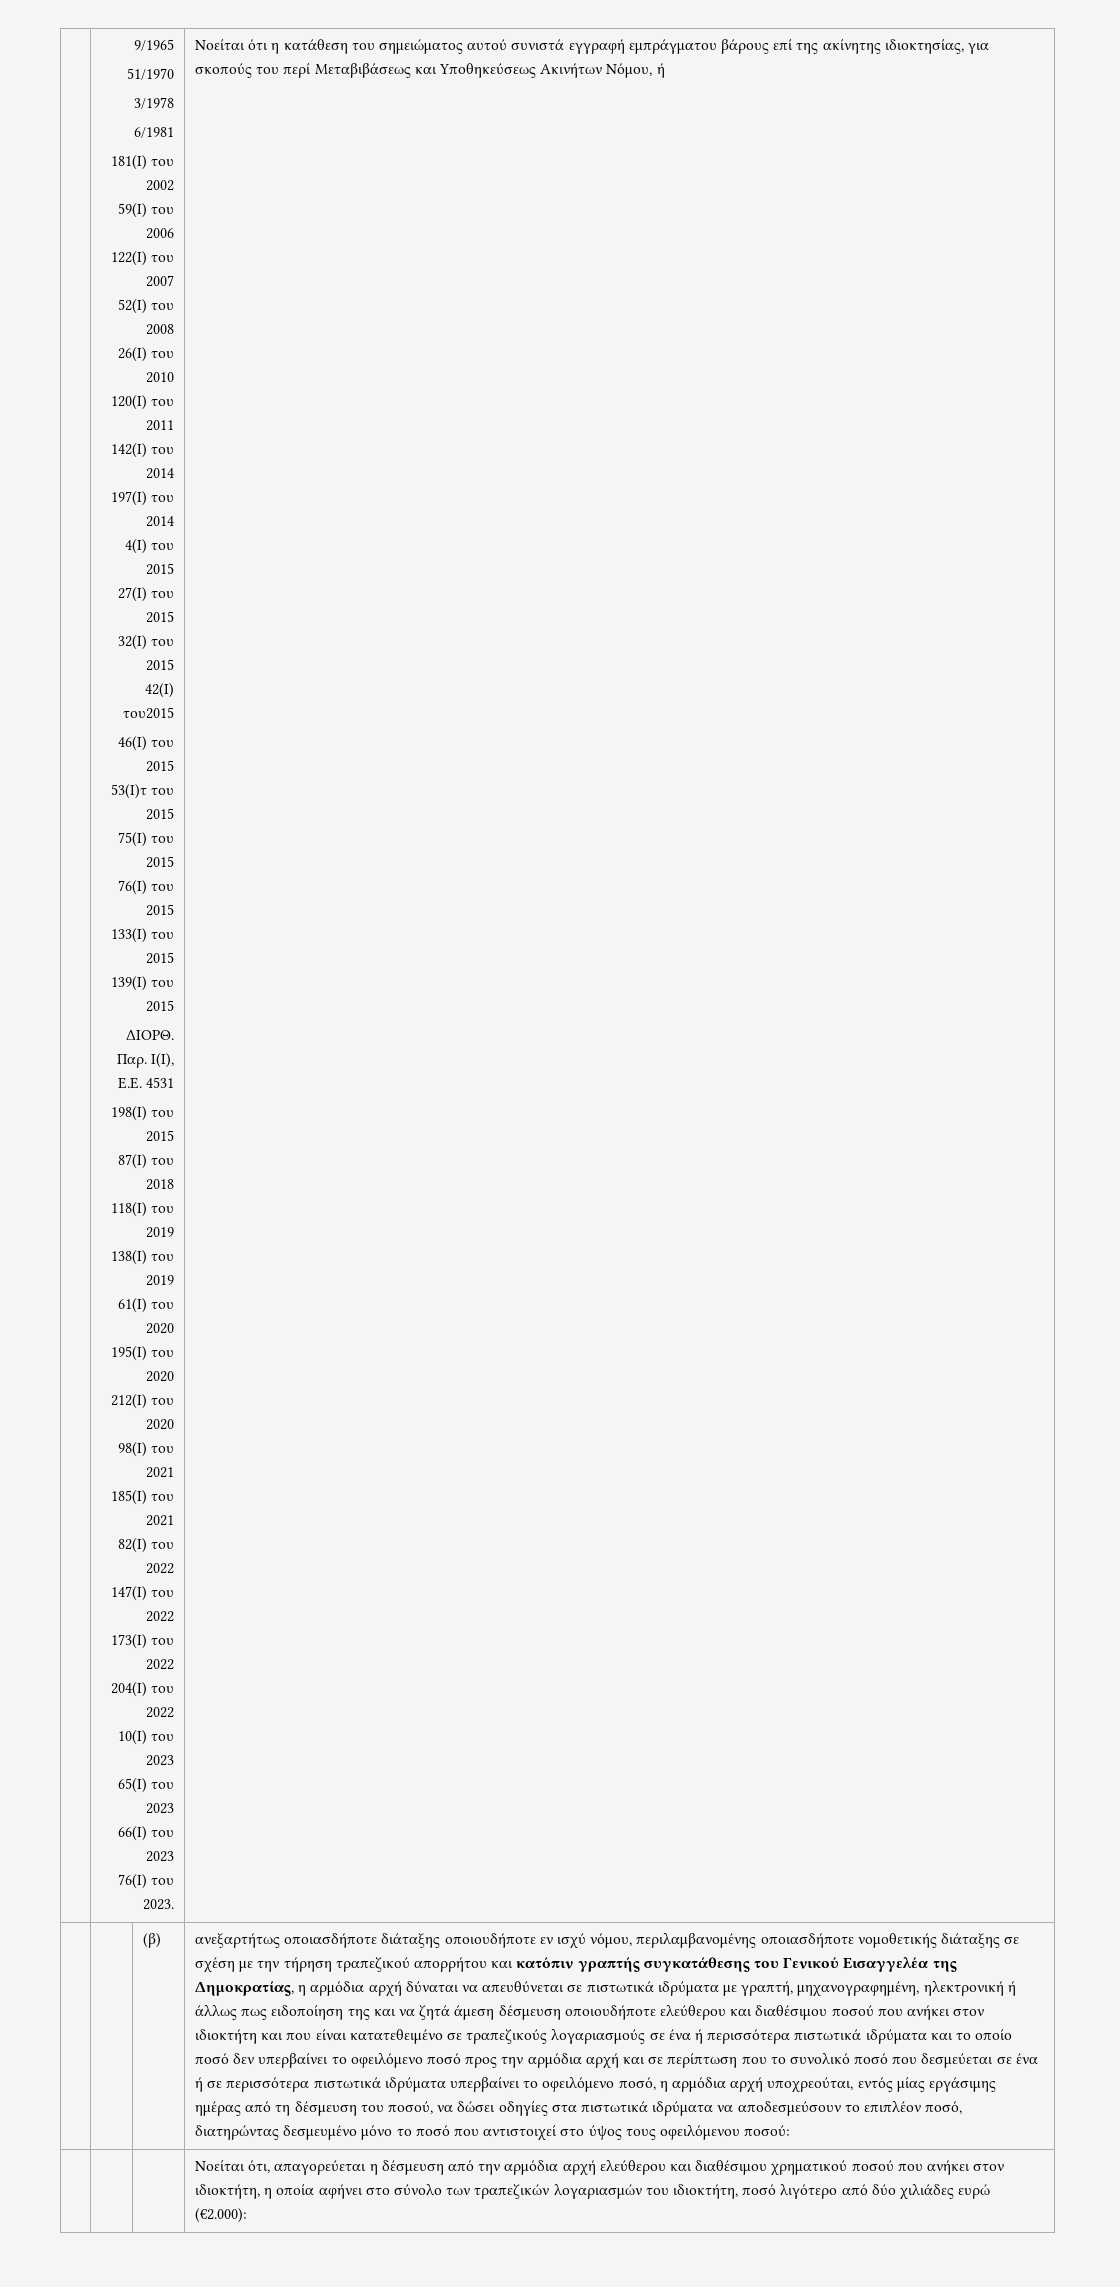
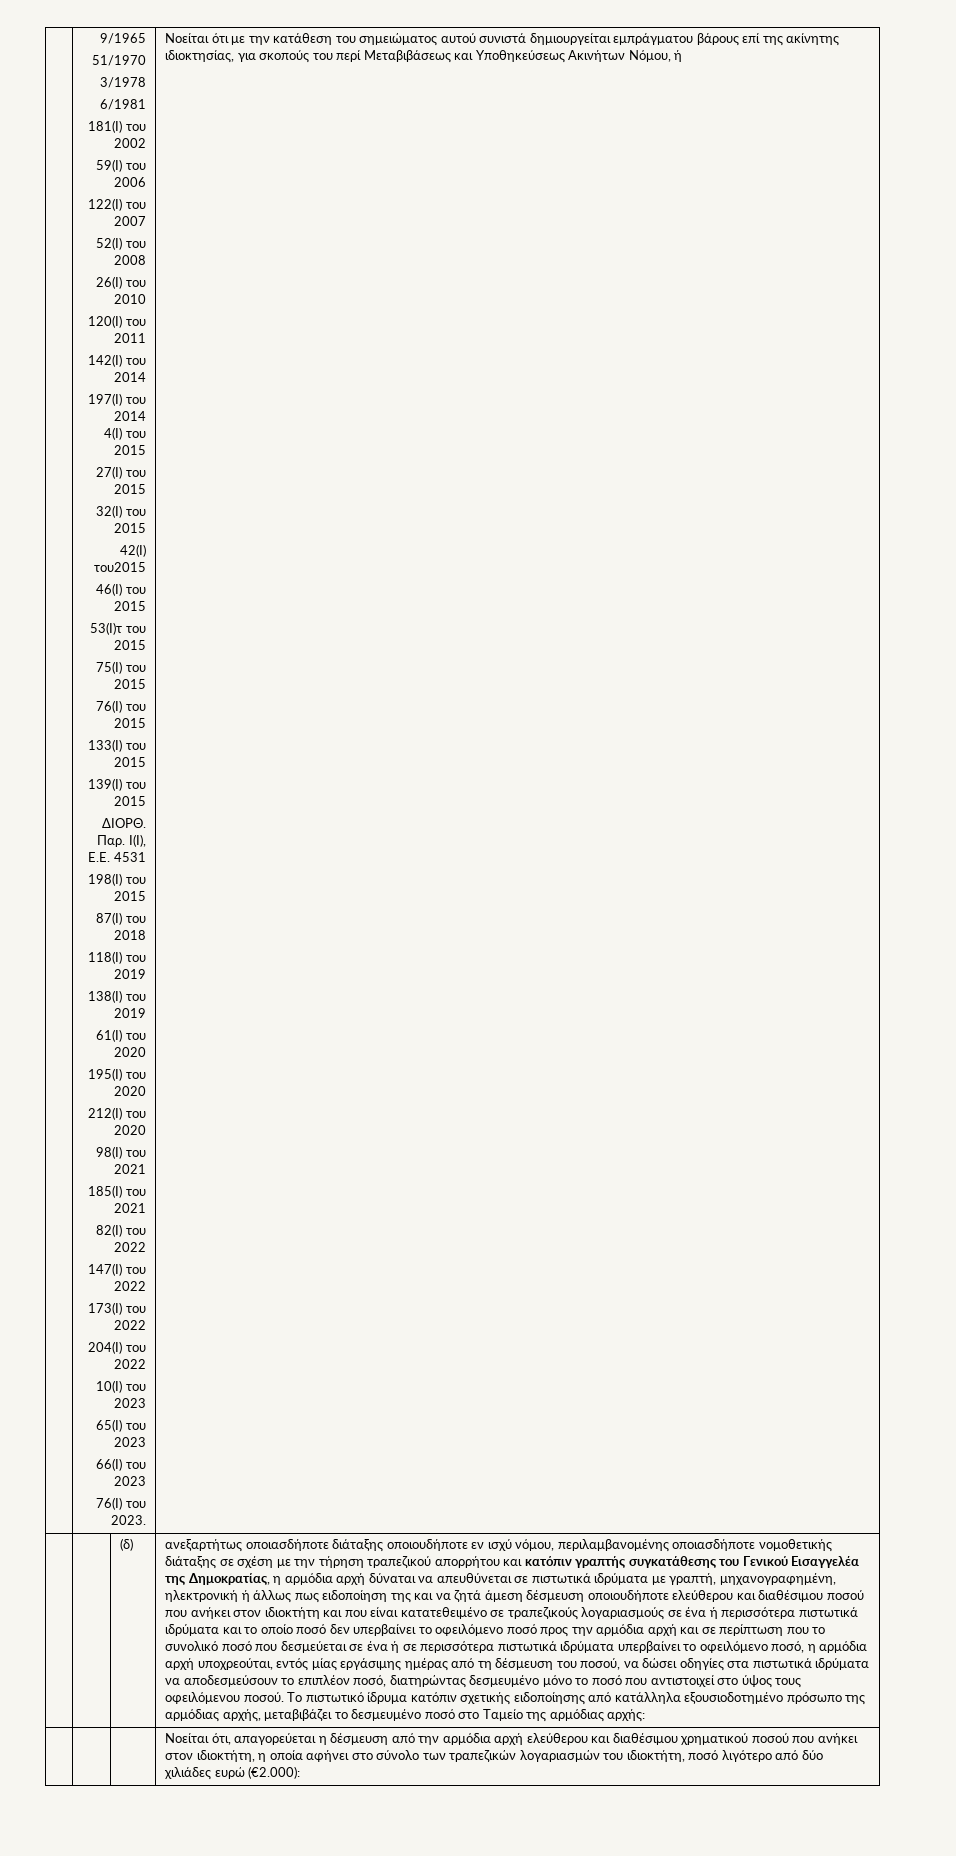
- Νοείται ότι η κατάθεση του σημειώματος αυτού συνιστά εγγραφή εμπράγματου βάρους επί της ακίνητης ιδιοκτησίας, για σκοπούς του περί Μεταβιβάσεως και Υποθηκεύσεως Ακινήτων Νόμου, ή
+ Νοείται ότι με την κατάθεση του σημειώματος αυτού συνιστά δημιουργείται εμπράγματου βάρους επί της ακίνητης ιδιοκτησίας, για σκοπούς του περί Μεταβιβάσεως και Υποθηκεύσεως Ακινήτων Νόμου, ή
- (β)
+ (δ)
- ανεξαρτήτως οποιασδήποτε διάταξης οποιουδήποτε εν ισχύ νόμου, περιλαμβανομένης οποιασδήποτε νομοθετικής διάταξης σε σχέση με την τήρηση τραπεζικού απορρήτου και κατόπιν γραπτής συγκατάθεσης του Γενικού Εισαγγελέα της Δημοκρατίας, η αρμόδια αρχή δύναται να απευθύνεται σε πιστωτικά ιδρύματα με γραπτή, μηχανογραφημένη, ηλεκτρονική ή άλλως πως ειδοποίηση της και να ζητά άμεση δέσμευση οποιουδήποτε ελεύθερου και διαθέσιμου ποσού που ανήκει στον ιδιοκτήτη και που είναι κατατεθειμένο σε τραπεζικούς λογαριασμούς σε ένα ή περισσότερα πιστωτικά ιδρύματα και το οποίο ποσό δεν υπερβαίνει το οφειλόμενο ποσό προς την αρμόδια αρχή και σε περίπτωση που το συνολικό ποσό που δεσμεύεται σε ένα ή σε περισσότερα πιστωτικά ιδρύματα υπερβαίνει το οφειλόμενο ποσό, η αρμόδια αρχή υποχρεούται, εντός μίας εργάσιμης ημέρας από τη δέσμευση του ποσού, να δώσει οδηγίες στα πιστωτικά ιδρύματα να αποδεσμεύσουν το επιπλέον ποσό, διατηρώντας δεσμευμένο μόνο το ποσό που αντιστοιχεί στο ύψος τους οφειλόμενου ποσού:
+ ανεξαρτήτως οποιασδήποτε διάταξης οποιουδήποτε εν ισχύ νόμου, περιλαμβανομένης οποιασδήποτε νομοθετικής διάταξης σε σχέση με την τήρηση τραπεζικού απορρήτου και κατόπιν γραπτής συγκατάθεσης του Γενικού Εισαγγελέα της Δημοκρατίας, η αρμόδια αρχή δύναται να απευθύνεται σε πιστωτικά ιδρύματα με γραπτή, μηχανογραφημένη, ηλεκτρονική ή άλλως πως ειδοποίηση της και να ζητά άμεση δέσμευση οποιουδήποτε ελεύθερου και διαθέσιμου ποσού που ανήκει στον ιδιοκτήτη και που είναι κατατεθειμένο σε τραπεζικούς λογαριασμούς σε ένα ή περισσότερα πιστωτικά ιδρύματα και το οποίο ποσό δεν υπερβαίνει το οφειλόμενο ποσό προς την αρμόδια αρχή και σε περίπτωση που το συνολικό ποσό που δεσμεύεται σε ένα ή σε περισσότερα πιστωτικά ιδρύματα υπερβαίνει το οφειλόμενο ποσό, η αρμόδια αρχή υποχρεούται, εντός μίας εργάσιμης ημέρας από τη δέσμευση του ποσού, να δώσει οδηγίες στα πιστωτικά ιδρύματα να αποδεσμεύσουν το επιπλέον ποσό, διατηρώντας δεσμευμένο μόνο το ποσό που αντιστοιχεί στο ύψος τους οφειλόμενου ποσού. Το πιστωτικό ίδρυμα κατόπιν σχετικής ειδοποίησης από κατάλληλα εξουσιοδοτημένο πρόσωπο της αρμόδιας αρχής, μεταβιβάζει το δεσμευμένο ποσό στο Ταμείο της αρμόδιας αρχής:

